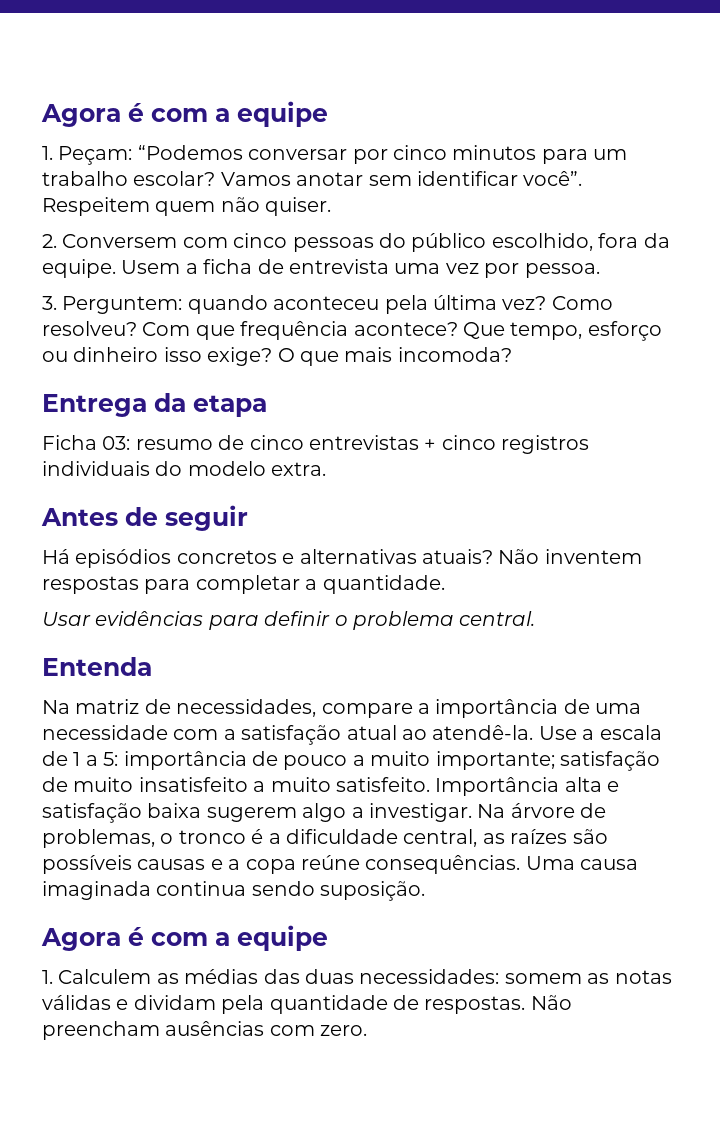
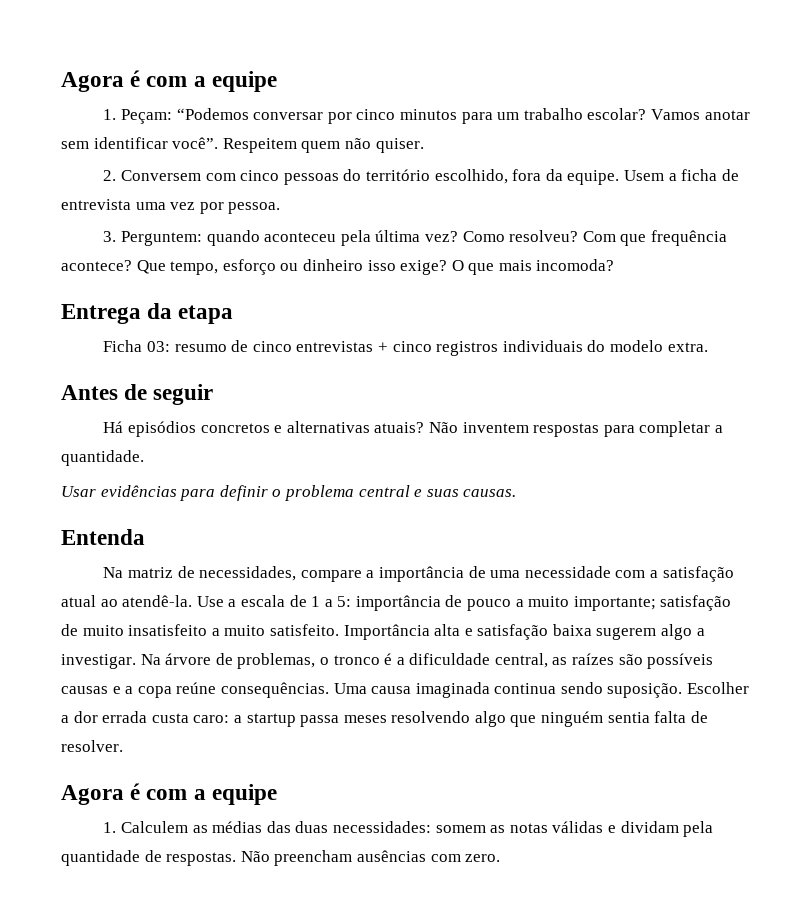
- 2. Conversem com cinco pessoas do público escolhido, fora da equipe.
+ 2. Conversem com cinco pessoas do território escolhido, fora da equipe.
- Usar evidências para definir o problema central.
+ Usar evidências para definir o problema central e suas causas.
+ Escolher a dor errada custa caro: a startup passa meses resolvendo algo que ninguém sentia falta de resolver.

